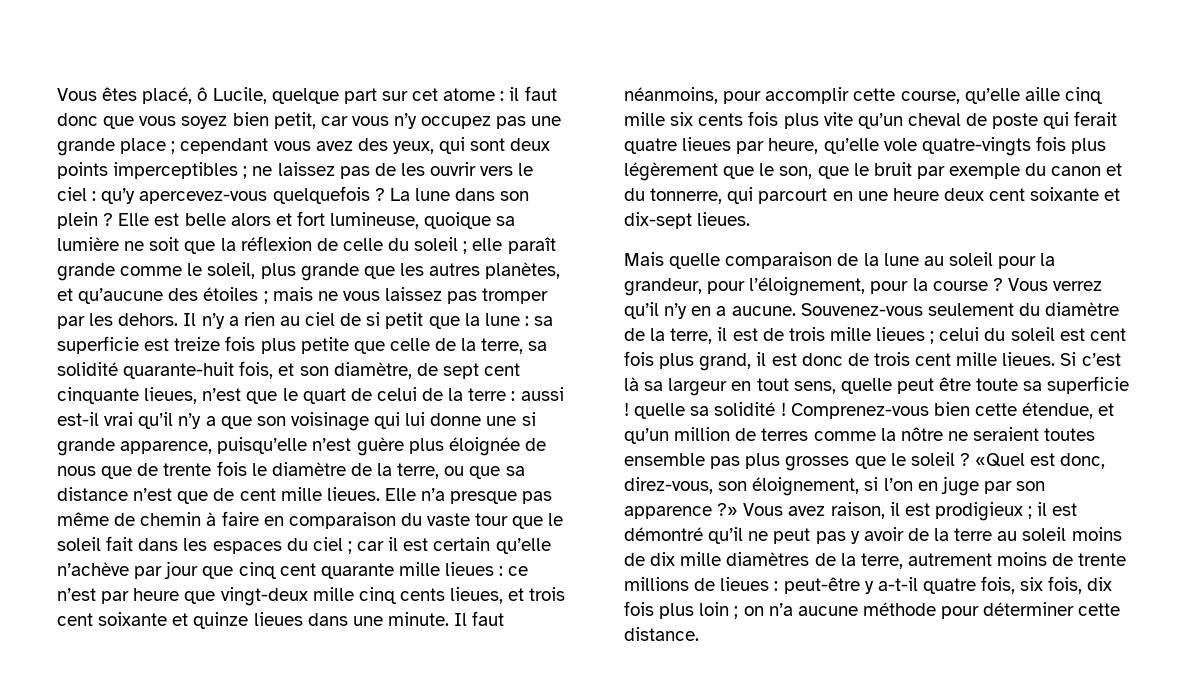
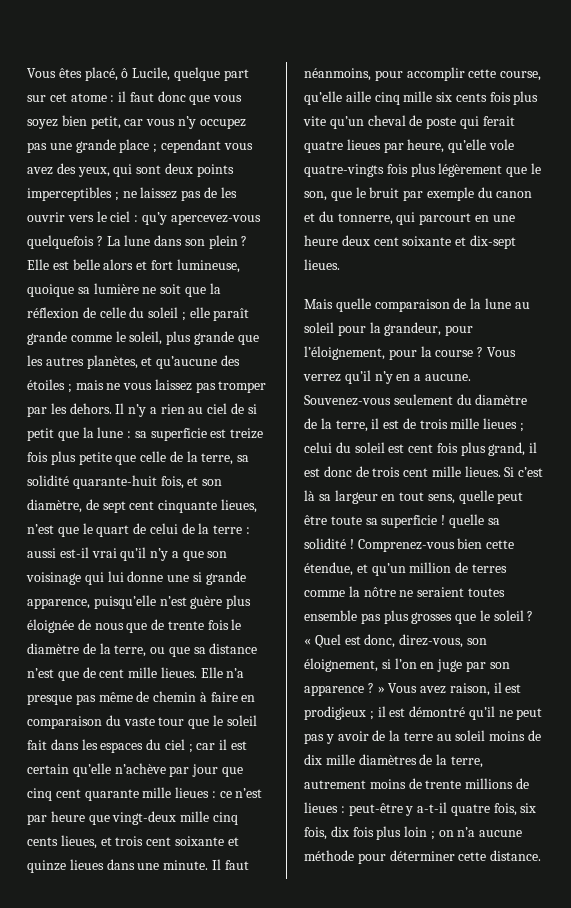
- «Quel est donc, direz-vous, son éloignement, si l’on en juge par son apparence ?» Vous avez raison, il est prodigieux ;
+ « Quel est donc, direz-vous, son éloignement, si l’on en juge par son apparence ? » Vous avez raison, il est prodigieux ;

